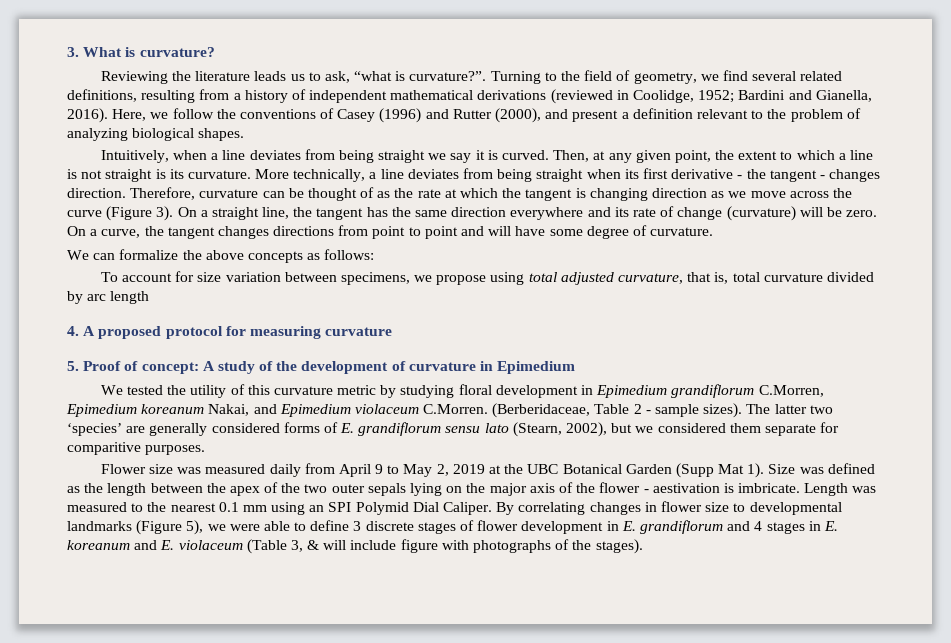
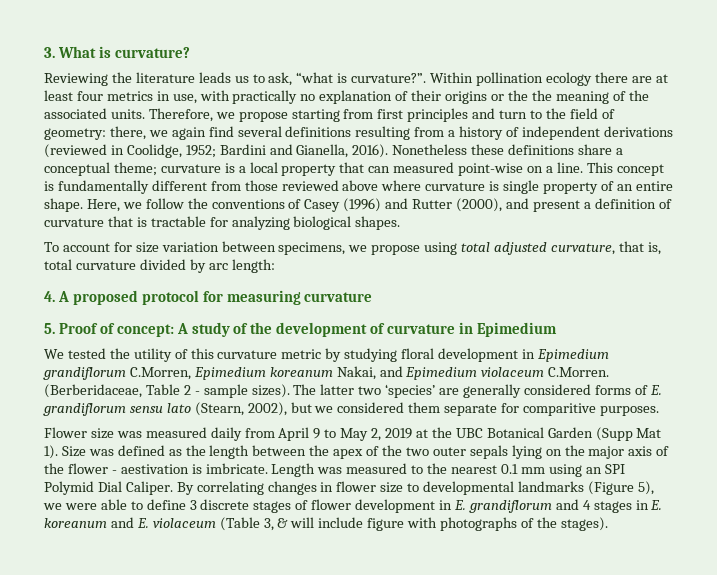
- Turning to the field of geometry, we find several related definitions, resulting from a history of independent mathematical derivations (reviewed in Coolidge, 1952; Bardini and Gianella, 2016).
+ Within pollination ecology there are at least four metrics in use, with practically no explanation of their origins or the the meaning of the associated units. Therefore, we propose starting from first principles and turn to the field of geometry: there, we again find several definitions resulting from a history of independent derivations (reviewed in Coolidge, 1952; Bardini and Gianella, 2016).
+ Nonetheless these definitions share a conceptual theme; curvature is a local property that can measured point-wise on a line. This concept is fundamentally different from those reviewed above where curvature is single property of an entire shape.
- Here, we follow the conventions of Casey (1996) and Rutter (2000), and present a definition relevant to the problem of analyzing biological shapes.
- Intuitively, when a line deviates from being straight we say it is curved. Then, at any given point, the extent to which a line is not straight is its curvature. More technically, a line deviates from being straight when its first derivative - the tangent - changes direction. Therefore, curvature can be thought of as the rate at which the tangent is changing direction as we move across the curve (Figure 3). On a straight line, the tangent has the same direction everywhere and its rate of change (curvature) will be zero. On a curve, the tangent changes directions from point to point and will have some degree of curvature.
- We can formalize the above concepts as follows:
+ Here, we follow the conventions of Casey (1996) and Rutter (2000), and present a definition of curvature that is tractable for analyzing biological shapes.
- To account for size variation between specimens, we propose using total adjusted curvature, that is, total curvature divided by arc length
+ To account for size variation between specimens, we propose using total adjusted curvature, that is, total curvature divided by arc length:

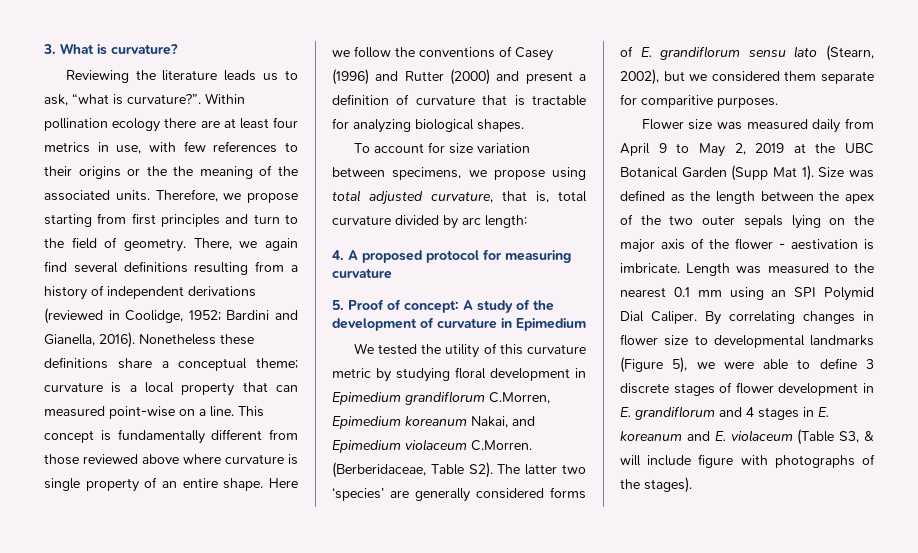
- Within pollination ecology there are at least four metrics in use, with practically no explanation of their origins or the the meaning of the associated units.
+ Within pollination ecology there are at least four metrics in use, with few references to their origins or the the meaning of the associated units.
- Therefore, we propose starting from first principles and turn to the field of geometry: there, we again find several definitions resulting from a history of independent derivations (reviewed in Coolidge, 1952; Bardini and Gianella, 2016).
+ Therefore, we propose starting from first principles and turn to the field of geometry. There, we again find several definitions resulting from a history of independent derivations (reviewed in Coolidge, 1952; Bardini and Gianella, 2016).
- Here, we follow the conventions of Casey (1996) and Rutter (2000), and present a definition of curvature that is tractable for analyzing biological shapes.
+ Here we follow the conventions of Casey (1996) and Rutter (2000) and present a definition of curvature that is tractable for analyzing biological shapes.
- We tested the utility of this curvature metric by studying floral development in Epimedium grandiflorum C.Morren, Epimedium koreanum Nakai, and Epimedium violaceum C.Morren. (Berberidaceae, Table 2 - sample sizes). The latter two ‘species’ are generally considered forms of E. grandiflorum sensu lato (Stearn, 2002), but we considered them separate for comparitive purposes.
+ We tested the utility of this curvature metric by studying floral development in Epimedium grandiflorum C.Morren, Epimedium koreanum Nakai, and Epimedium violaceum C.Morren. (Berberidaceae, Table S2). The latter two ‘species’ are generally considered forms of E. grandiflorum sensu lato (Stearn, 2002), but we considered them separate for comparitive purposes.
- By correlating changes in flower size to developmental landmarks (Figure 5), we were able to define 3 discrete stages of flower development in E. grandiflorum and 4 stages in E. koreanum and E. violaceum (Table 3, & will include figure with photographs of the stages).
+ By correlating changes in flower size to developmental landmarks (Figure 5), we were able to define 3 discrete stages of flower development in E. grandiflorum and 4 stages in E. koreanum and E. violaceum (Table S3, & will include figure with photographs of the stages).

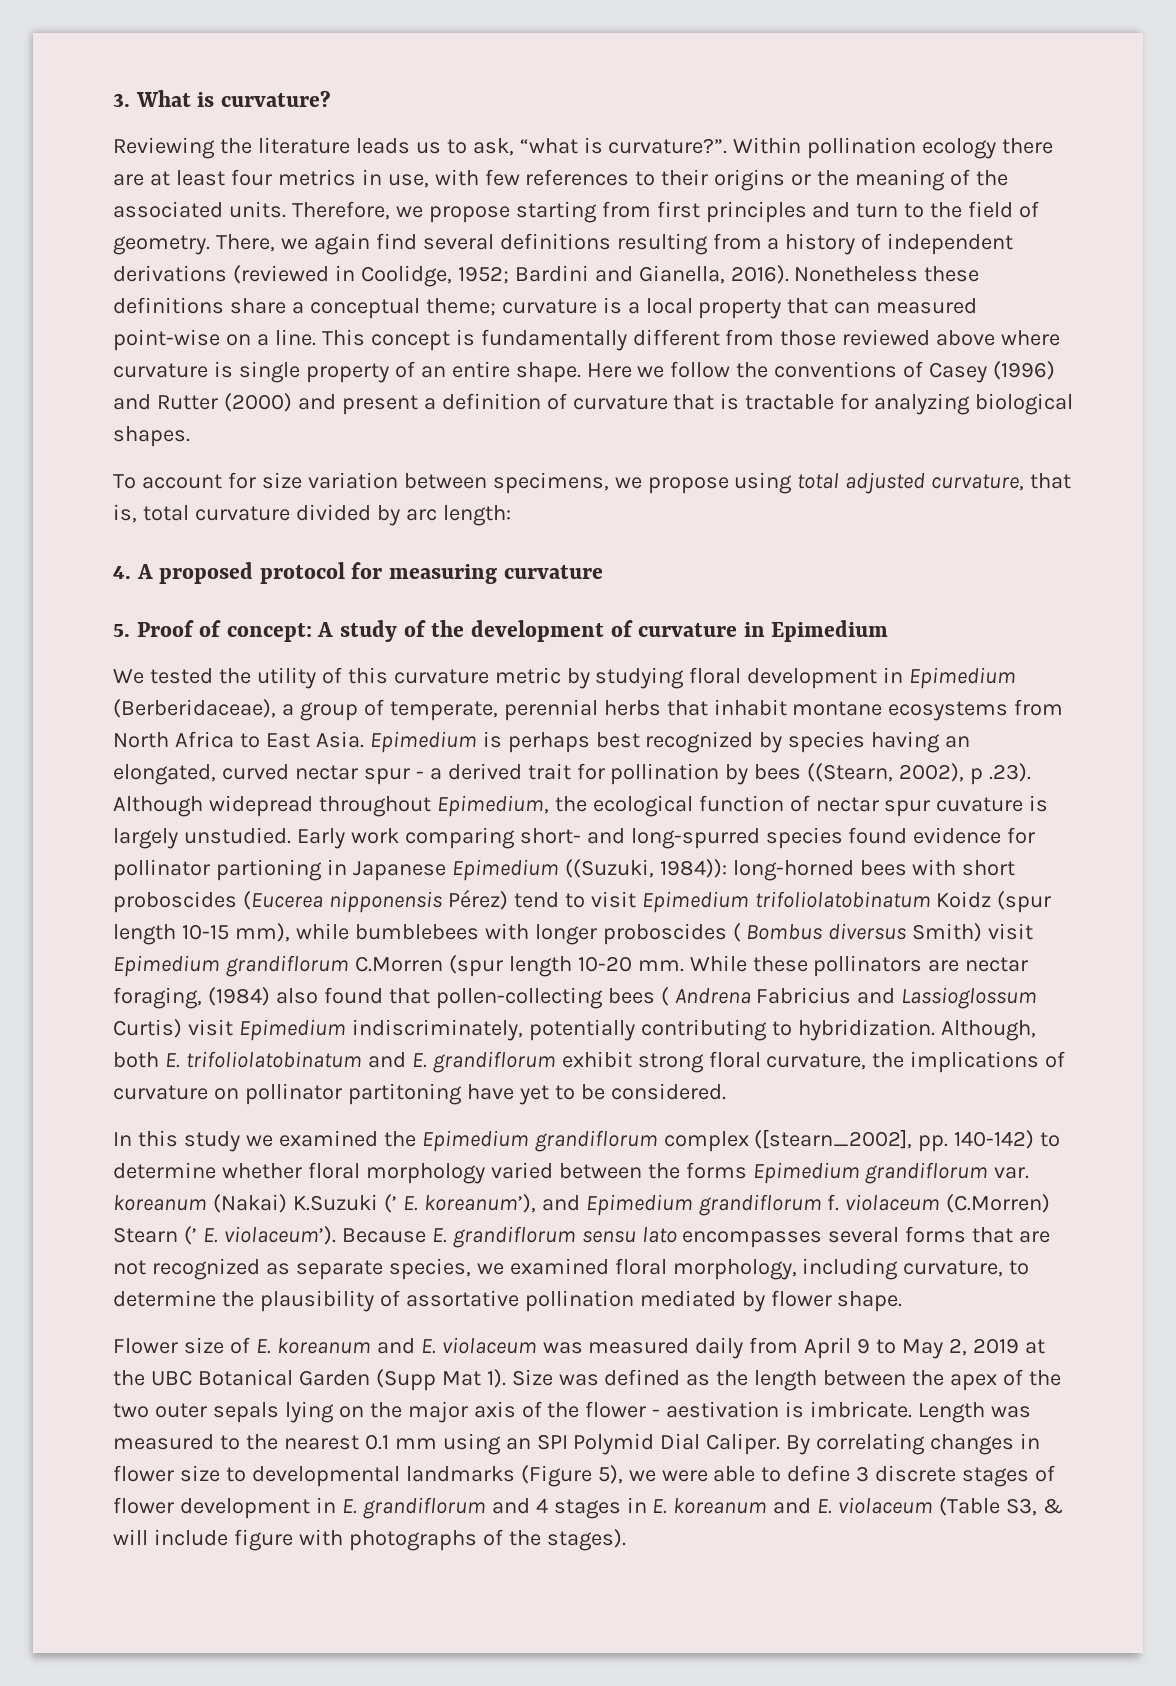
- Within pollination ecology there are at least four metrics in use, with few references to their origins or the the meaning of the associated units.
+ Within pollination ecology there are at least four metrics in use, with few references to their origins or the meaning of the associated units.
- We tested the utility of this curvature metric by studying floral development in Epimedium grandiflorum C.Morren, Epimedium koreanum Nakai, and Epimedium violaceum C.Morren. (Berberidaceae, Table S2). The latter two ‘species’ are generally considered forms of E. grandiflorum sensu lato (Stearn, 2002), but we considered them separate for comparitive purposes.
- Flower size was measured daily from April 9 to May 2, 2019 at the UBC Botanical Garden (Supp Mat 1).
+ We tested the utility of this curvature metric by studying floral development in Epimedium (Berberidaceae), a group of temperate, perennial herbs that inhabit montane ecosystems from North Africa to East Asia. Epimedium is perhaps best recognized by species having an elongated, curved nectar spur - a derived trait for pollination by bees ((Stearn, 2002), p .23). Although widepread throughout Epimedium, the ecological function of nectar spur cuvature is largely unstudied. Early work comparing short- and long-spurred species found evidence for pollinator partioning in Japanese Epimedium ((Suzuki, 1984)): long-horned bees with short proboscides (Eucerea nipponensis Pérez) tend to visit Epimedium trifoliolatobinatum Koidz (spur length 10-15 mm), while bumblebees with longer proboscides ( Bombus diversus Smith) visit Epimedium grandiflorum C.Morren (spur length 10-20 mm. While these pollinators are nectar foraging, (1984) also found that pollen-collecting bees ( Andrena Fabricius and Lassioglossum Curtis) visit Epimedium indiscriminately, potentially contributing to hybridization. Although, both E. trifoliolatobinatum and E. grandiflorum exhibit strong floral curvature, the implications of curvature on pollinator partitoning have yet to be considered.
+ In this study we examined the Epimedium grandiflorum complex ([stearn_2002], pp. 140-142) to determine whether floral morphology varied between the forms Epimedium grandiflorum var. koreanum (Nakai) K.Suzuki (’ E. koreanum’), and Epimedium grandiflorum f. violaceum (C.Morren) Stearn (’ E. violaceum’). Because E. grandiflorum sensu lato encompasses several forms that are not recognized as separate species, we examined floral morphology, including curvature, to determine the plausibility of assortative pollination mediated by flower shape.
+ Flower size of E. koreanum and E. violaceum was measured daily from April 9 to May 2, 2019 at the UBC Botanical Garden (Supp Mat 1).

